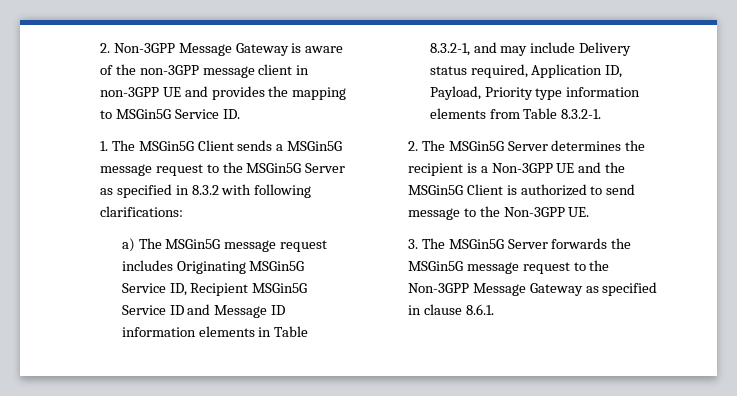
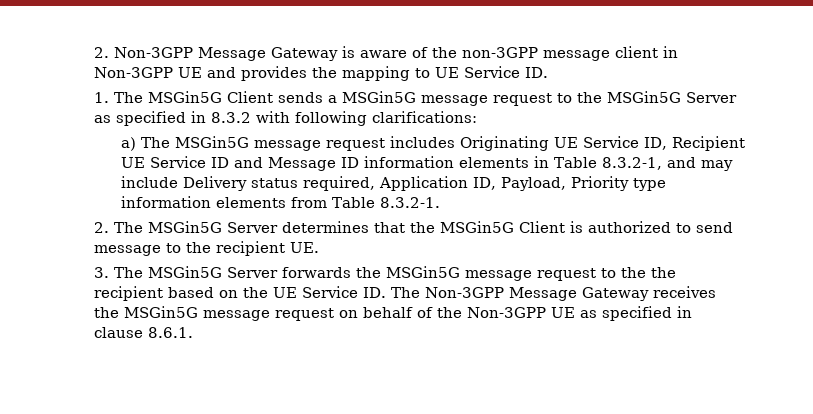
- 2. Non-3GPP Message Gateway is aware of the non-3GPP message client in non-3GPP UE and provides the mapping to MSGin5G Service ID.
+ 2. Non-3GPP Message Gateway is aware of the non-3GPP message client in Non-3GPP UE and provides the mapping to UE Service ID.
- a) The MSGin5G message request includes Originating MSGin5G Service ID, Recipient MSGin5G Service ID and Message ID information elements in Table 8.3.2-1, and may include Delivery status required, Application ID, Payload, Priority type information elements from Table 8.3.2-1.
+ a) The MSGin5G message request includes Originating UE Service ID, Recipient UE Service ID and Message ID information elements in Table 8.3.2-1, and may include Delivery status required, Application ID, Payload, Priority type information elements from Table 8.3.2-1.
- 2. The MSGin5G Server determines the recipient is a Non-3GPP UE and the MSGin5G Client is authorized to send message to the Non-3GPP UE.
+ 2. The MSGin5G Server determines that the MSGin5G Client is authorized to send message to the recipient UE.
- 3. The MSGin5G Server forwards the MSGin5G message request to the Non-3GPP Message Gateway as specified in clause 8.6.1.
+ 3. The MSGin5G Server forwards the MSGin5G message request to the the recipient based on the UE Service ID. The Non-3GPP Message Gateway receives the MSGin5G message request on behalf of the Non-3GPP UE as specified in clause 8.6.1.

